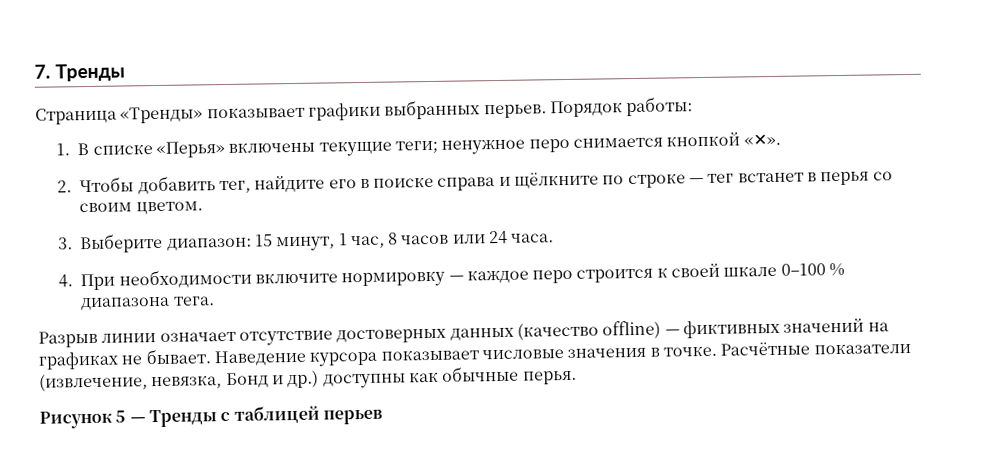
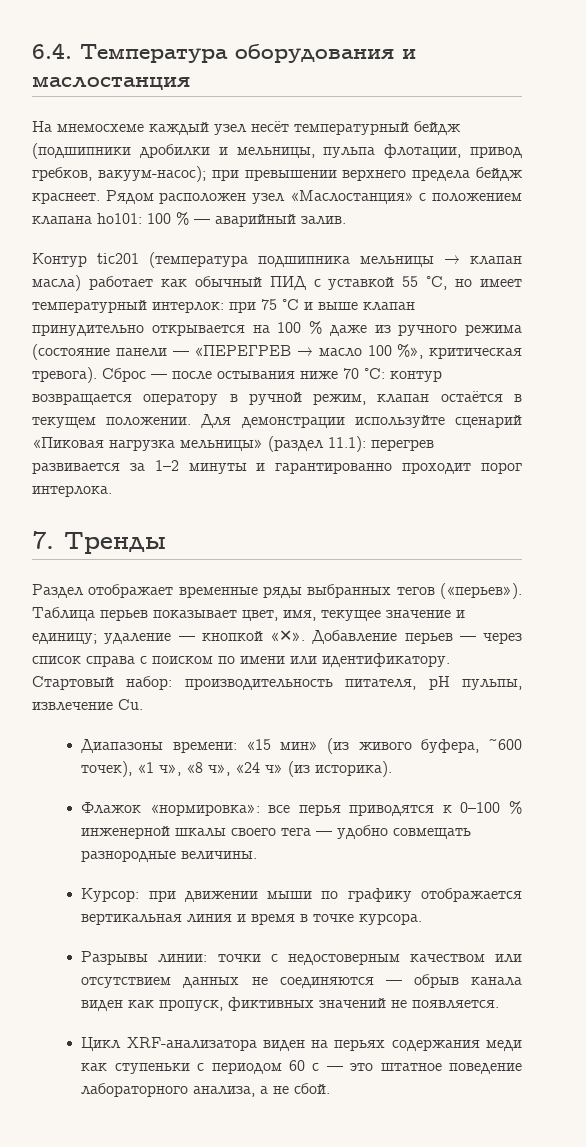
+ 6.4. Температура оборудования и маслостанция
+ На мнемосхеме каждый узел несёт температурный бейдж (подшипники дробилки и мельницы, пульпа флотации, привод гребков, вакуум-насос); при превышении верхнего предела бейдж краснеет. Рядом расположен узел «Маслостанция» с положением клапана ho101: 100 % — аварийный залив.
+ Контур tic201 (температура подшипника мельницы → клапан масла) работает как обычный ПИД с уставкой 55 °C, но имеет температурный интерлок: при 75 °C и выше клапан принудительно открывается на 100 % даже из ручного режима (состояние панели — «ПЕРЕГРЕВ → масло 100 %», критическая тревога). Сброс — после остывания ниже 70 °C: контур возвращается оператору в ручной режим, клапан остаётся в текущем положении. Для демонстрации используйте сценарий «Пиковая нагрузка мельницы» (раздел 11.1): перегрев развивается за 1–2 минуты и гарантированно проходит порог интерлока.
  7. Тренды
- Страница «Тренды» показывает графики выбранных перьев. Порядок работы:
- 1. В списке «Перья» включены текущие теги; ненужное перо снимается кнопкой «✕».
- 2. Чтобы добавить тег, найдите его в поиске справа и щёлкните по строке — тег встанет в перья со своим цветом.
- 3. Выберите диапазон: 15 минут, 1 час, 8 часов или 24 часа.
- 4. При необходимости включите нормировку — каждое перо строится к своей шкале 0–100 % диапазона тега.
- Разрыв линии означает отсутствие достоверных данных (качество offline) — фиктивных значений на графиках не бывает. Наведение курсора показывает числовые значения в точке. Расчётные показатели (извлечение, невязка, Бонд и др.) доступны как обычные перья.
- Рисунок 5 — Тренды с таблицей перьев
+ Раздел отображает временные ряды выбранных тегов («перьев»). Таблица перьев показывает цвет, имя, текущее значение и единицу; удаление — кнопкой «✕». Добавление перьев — через список справа с поиском по имени или идентификатору. Стартовый набор: производительность питателя, pH пульпы, извлечение Cu.
+ Диапазоны времени: «15 мин» (из живого буфера, ~600 точек), «1 ч», «8 ч», «24 ч» (из историка).
+ Флажок «нормировка»: все перья приводятся к 0–100 % инженерной шкалы своего тега — удобно совмещать разнородные величины.
+ Курсор: при движении мыши по графику отображается вертикальная линия и время в точке курсора.
+ Разрывы линии: точки с недостоверным качеством или отсутствием данных не соединяются — обрыв канала виден как пропуск, фиктивных значений не появляется.
+ Цикл XRF-анализатора виден на перьях содержания меди как ступеньки с периодом 60 с — это штатное поведение лабораторного анализа, а не сбой.

